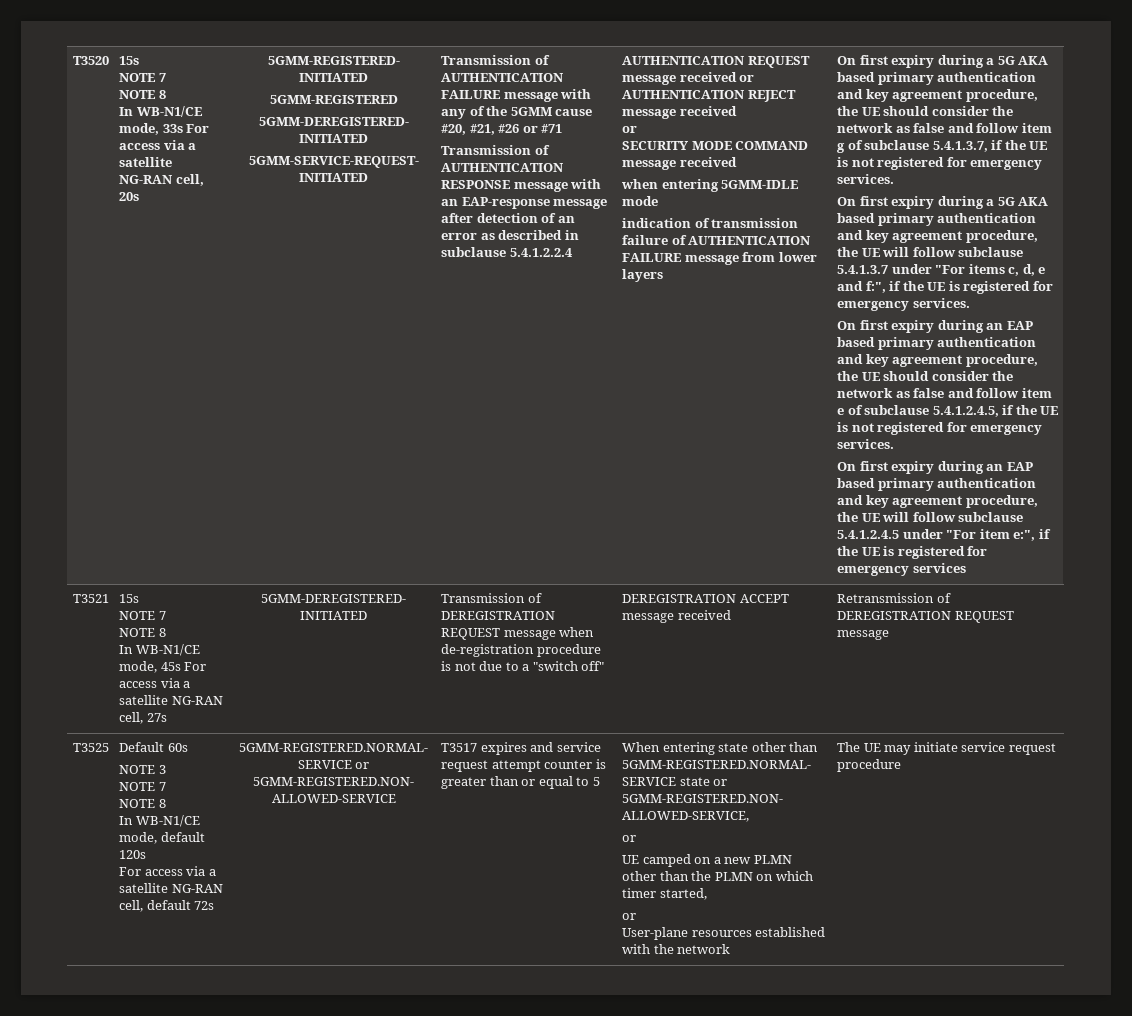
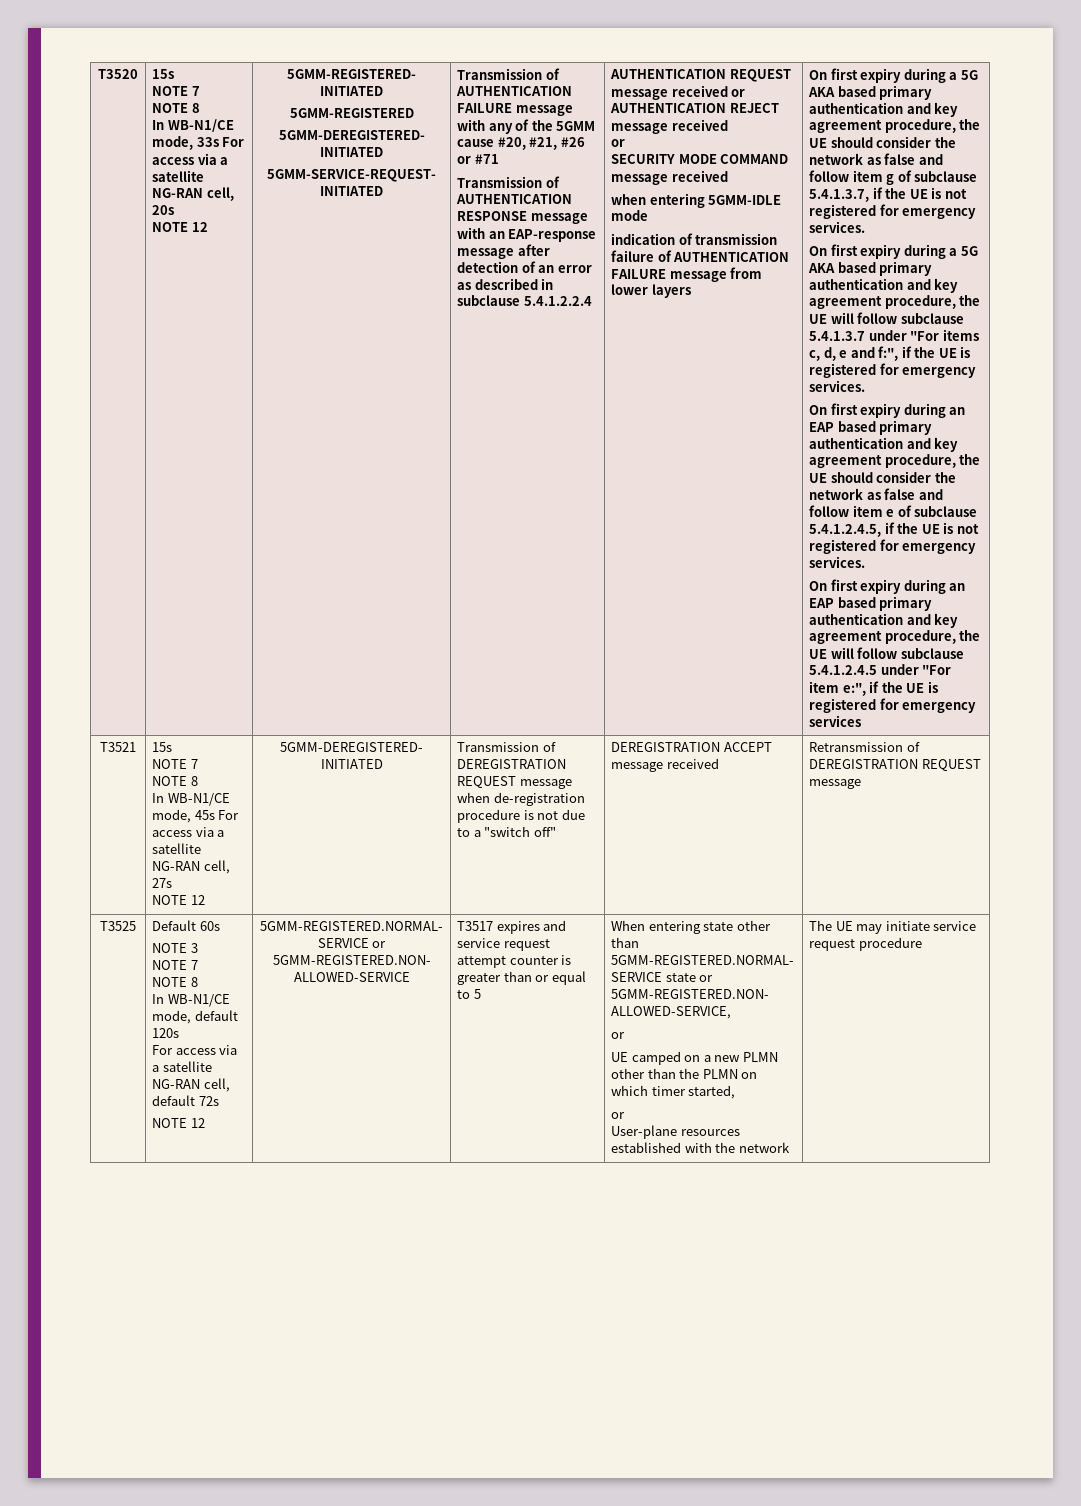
  In WB-N1/CE mode, 33s For access via a satellite NG-RAN cell, 20s
+ NOTE 12
  In WB-N1/CE mode, 45s For access via a satellite NG-RAN cell, 27s
+ NOTE 12
  For access via a satellite NG-RAN cell, default 72s
+ NOTE 12

